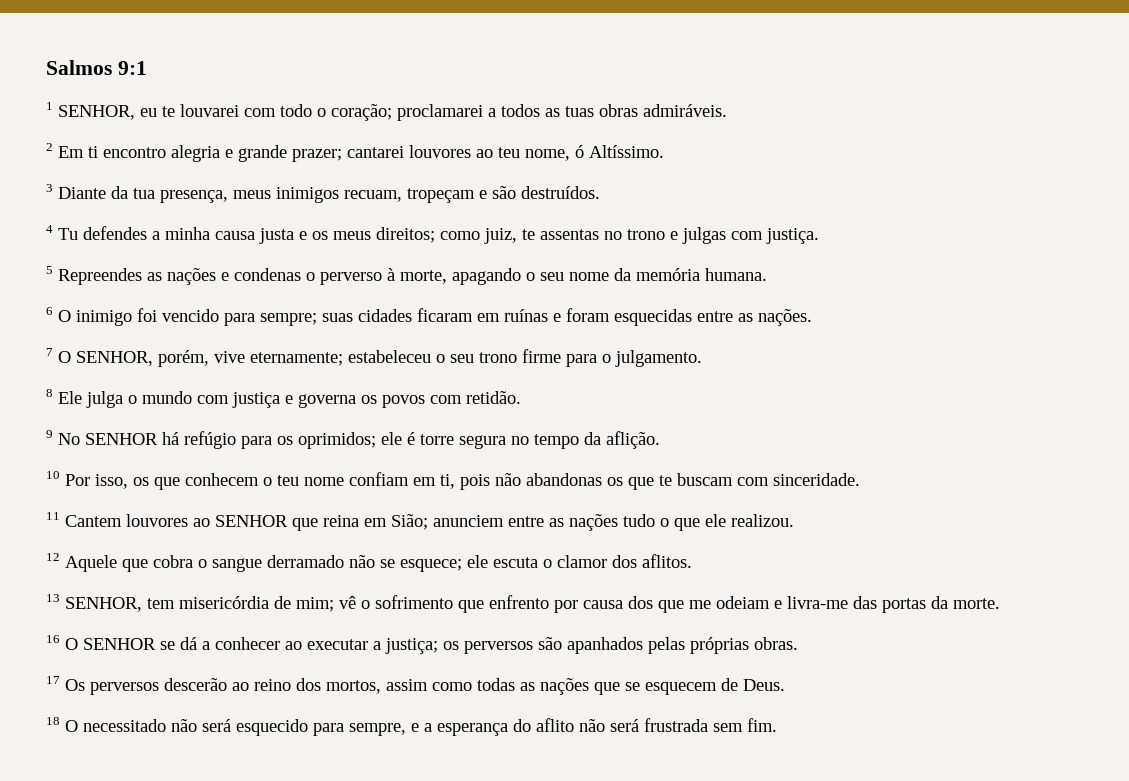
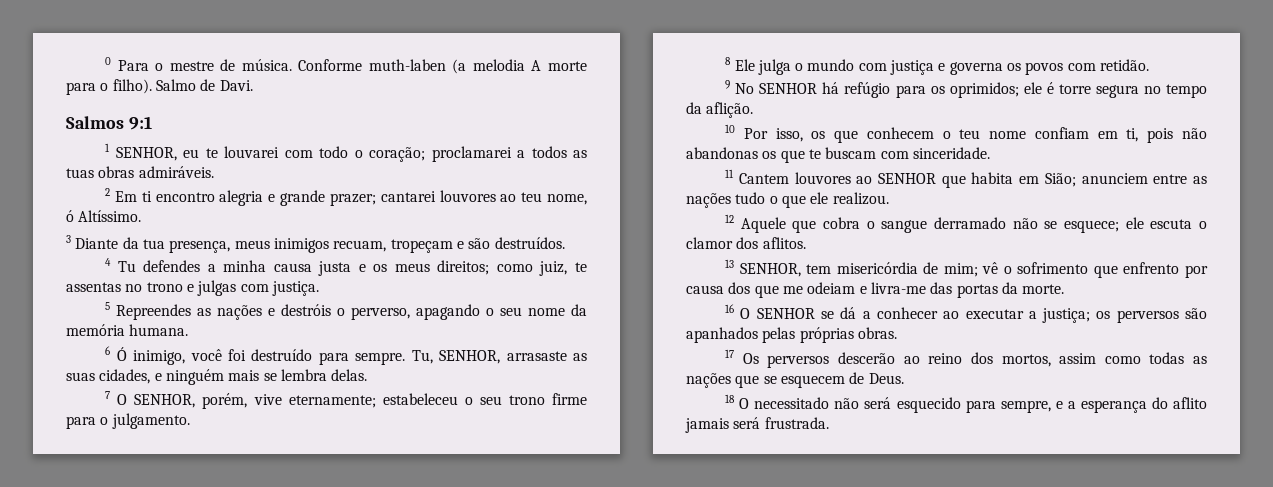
+ 0 Para o mestre de música. Conforme muth-laben (a melodia A morte para o filho). Salmo de Davi.
- 5 Repreendes as nações e condenas o perverso à morte, apagando o seu nome da memória humana.
+ 5 Repreendes as nações e destróis o perverso, apagando o seu nome da memória humana.
- 6 O inimigo foi vencido para sempre; suas cidades ficaram em ruínas e foram esquecidas entre as nações.
+ 6 Ó inimigo, você foi destruído para sempre. Tu, SENHOR, arrasaste as suas cidades, e ninguém mais se lembra delas.
- 11 Cantem louvores ao SENHOR que reina em Sião; anunciem entre as nações tudo o que ele realizou.
+ 11 Cantem louvores ao SENHOR que habita em Sião; anunciem entre as nações tudo o que ele realizou.
- 18 O necessitado não será esquecido para sempre, e a esperança do aflito não será frustrada sem fim.
+ 18 O necessitado não será esquecido para sempre, e a esperança do aflito jamais será frustrada.

